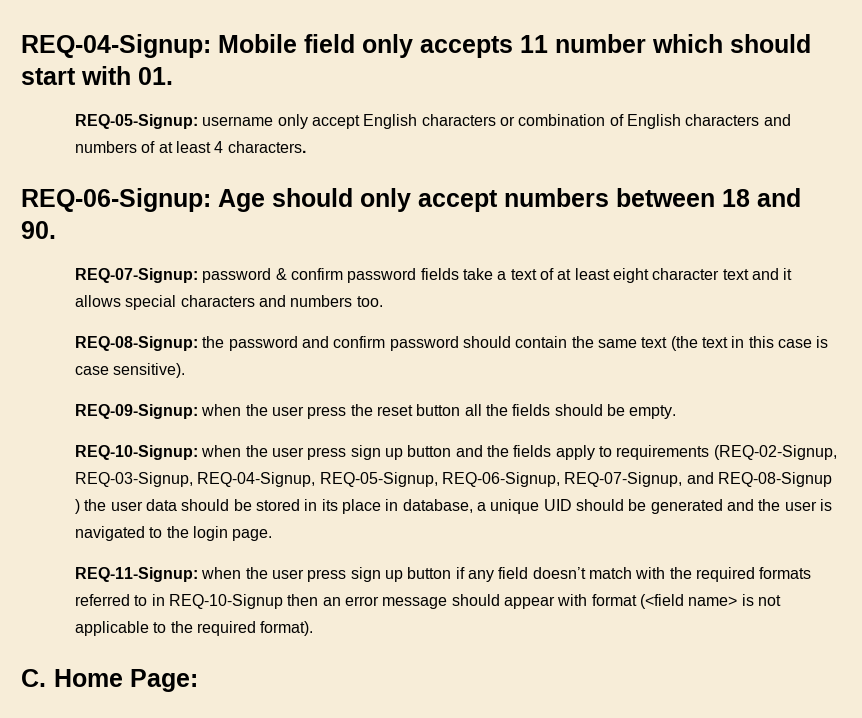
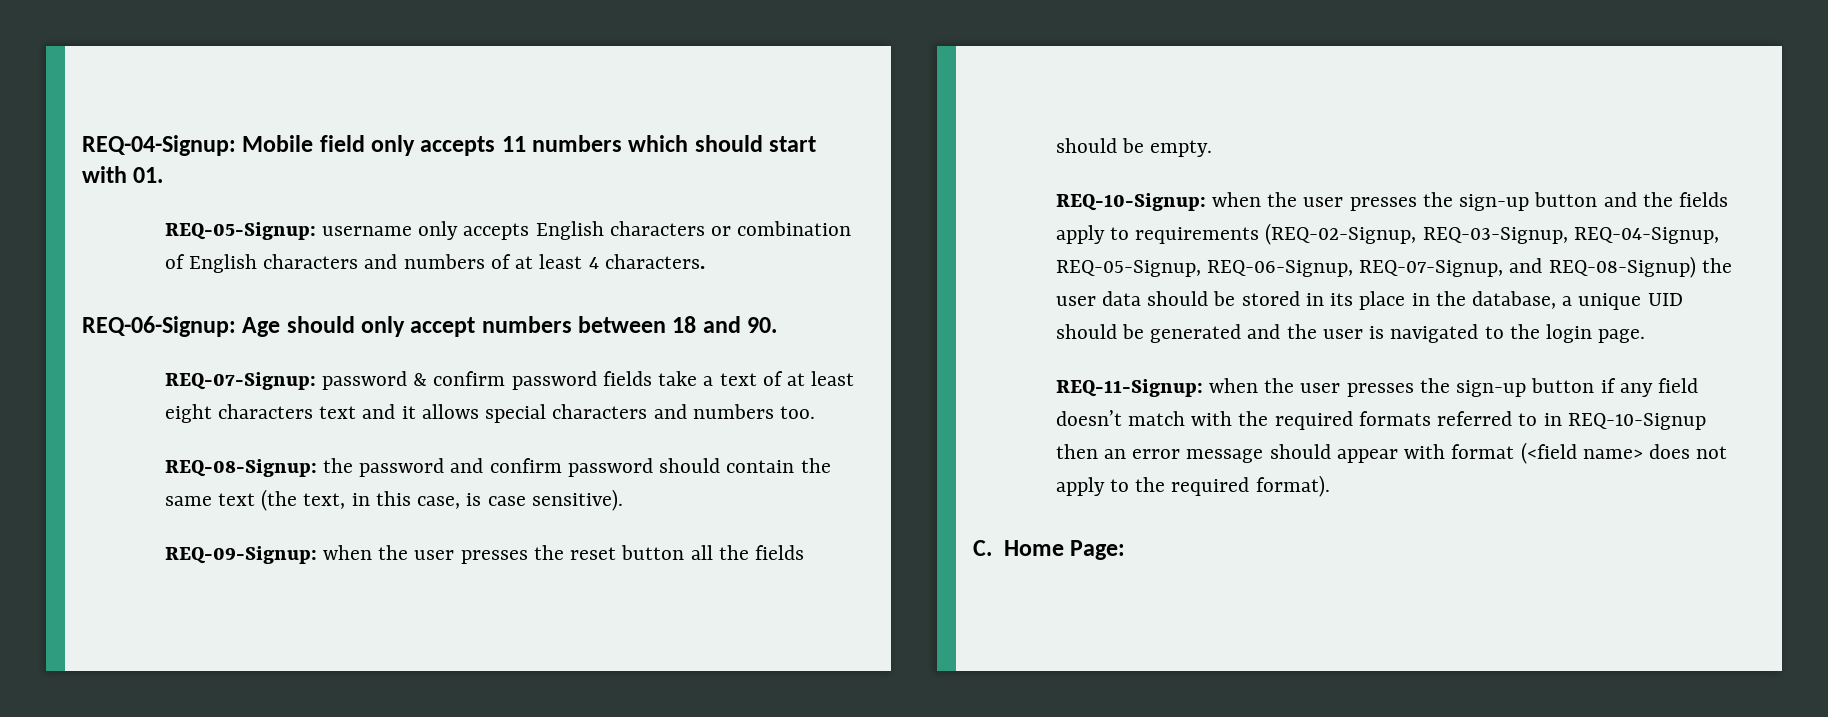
- REQ-04-Signup: Mobile field only accepts 11 number which should start with 01.
+ REQ-04-Signup: Mobile field only accepts 11 numbers which should start with 01.
- REQ-05-Signup: username only accept English characters or combination of English characters and numbers of at least 4 characters.
+ REQ-05-Signup: username only accepts English characters or combination of English characters and numbers of at least 4 characters.
- REQ-07-Signup: password & confirm password fields take a text of at least eight character text and it allows special characters and numbers too.
+ REQ-07-Signup: password & confirm password fields take a text of at least eight characters text and it allows special characters and numbers too.
- REQ-08-Signup: the password and confirm password should contain the same text (the text in this case is case sensitive).
+ REQ-08-Signup: the password and confirm password should contain the same text (the text, in this case, is case sensitive).
- REQ-09-Signup: when the user press the reset button all the fields should be empty.
+ REQ-09-Signup: when the user presses the reset button all the fields should be empty.
- REQ-10-Signup: when the user press sign up button and the fields apply to requirements (REQ-02-Signup, REQ-03-Signup, REQ-04-Signup, REQ-05-Signup, REQ-06-Signup, REQ-07-Signup, and REQ-08-Signup ) the user data should be stored in its place in database, a unique UID should be generated and the user is navigated to the login page.
+ REQ-10-Signup: when the user presses the sign-up button and the fields apply to requirements (REQ-02-Signup, REQ-03-Signup, REQ-04-Signup, REQ-05-Signup, REQ-06-Signup, REQ-07-Signup, and REQ-08-Signup) the user data should be stored in its place in the database, a unique UID should be generated and the user is navigated to the login page.
- REQ-11-Signup: when the user press sign up button if any field doesn’t match with the required formats referred to in REQ-10-Signup then an error message should appear with format (<field name> is not applicable to the required format).
+ REQ-11-Signup: when the user presses the sign-up button if any field doesn’t match with the required formats referred to in REQ-10-Signup then an error message should appear with format (<field name> does not apply to the required format).

